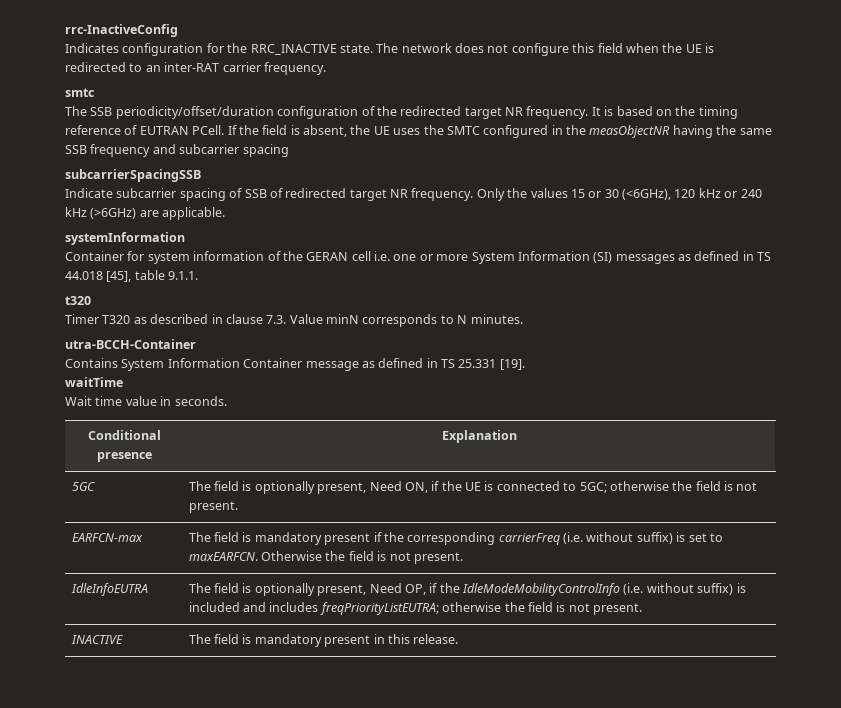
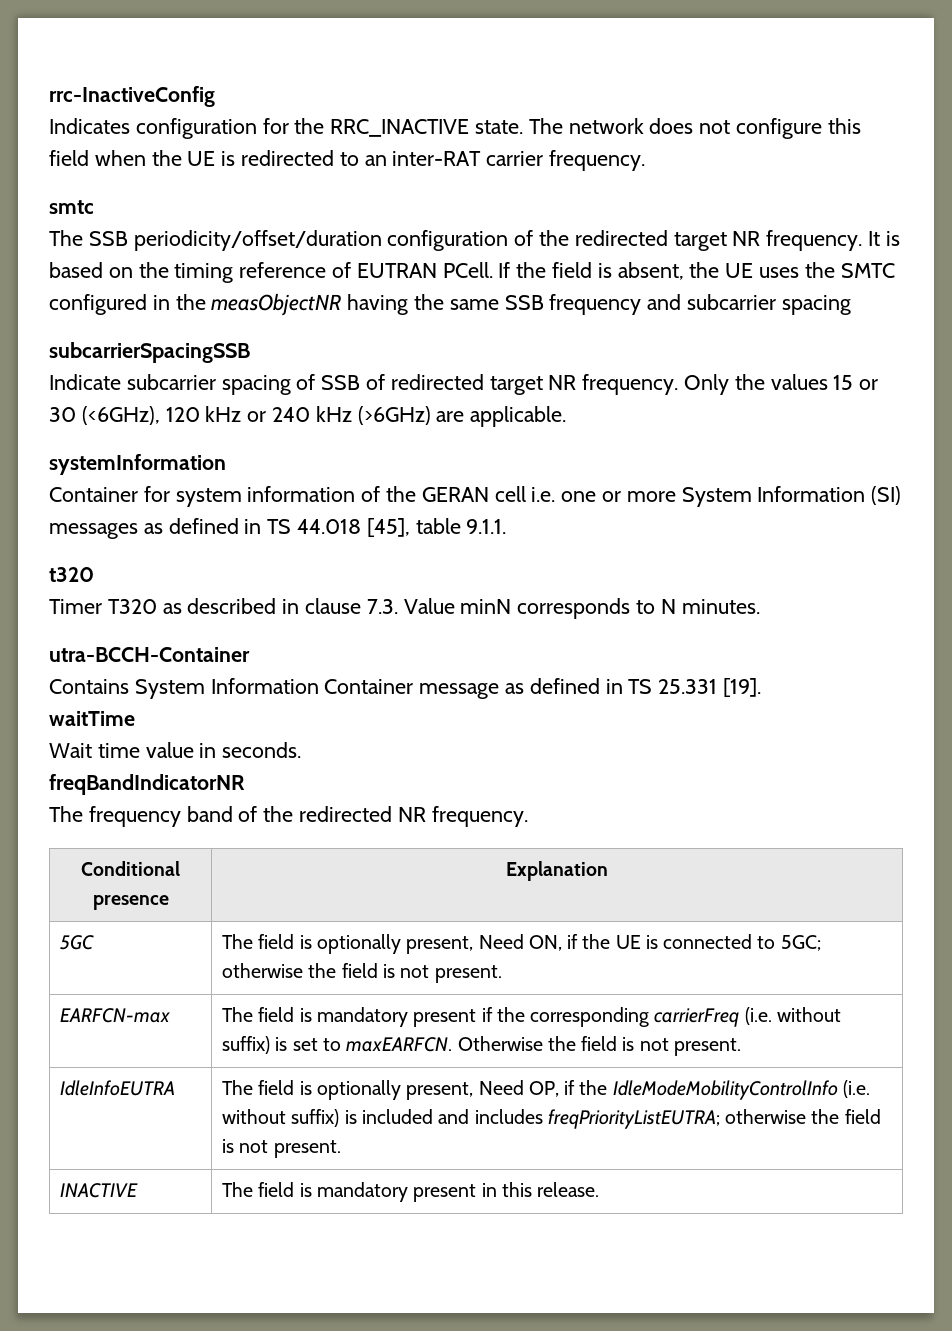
+ freqBandIndicatorNR
+ The frequency band of the redirected NR frequency.

